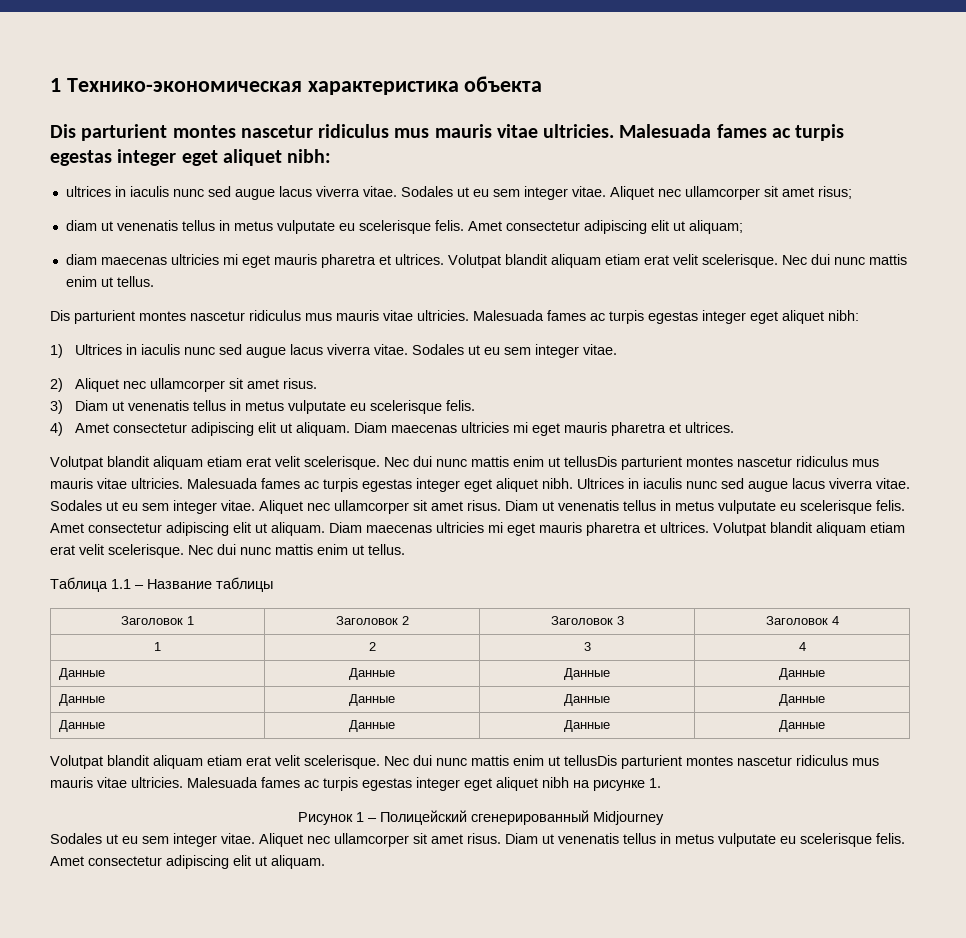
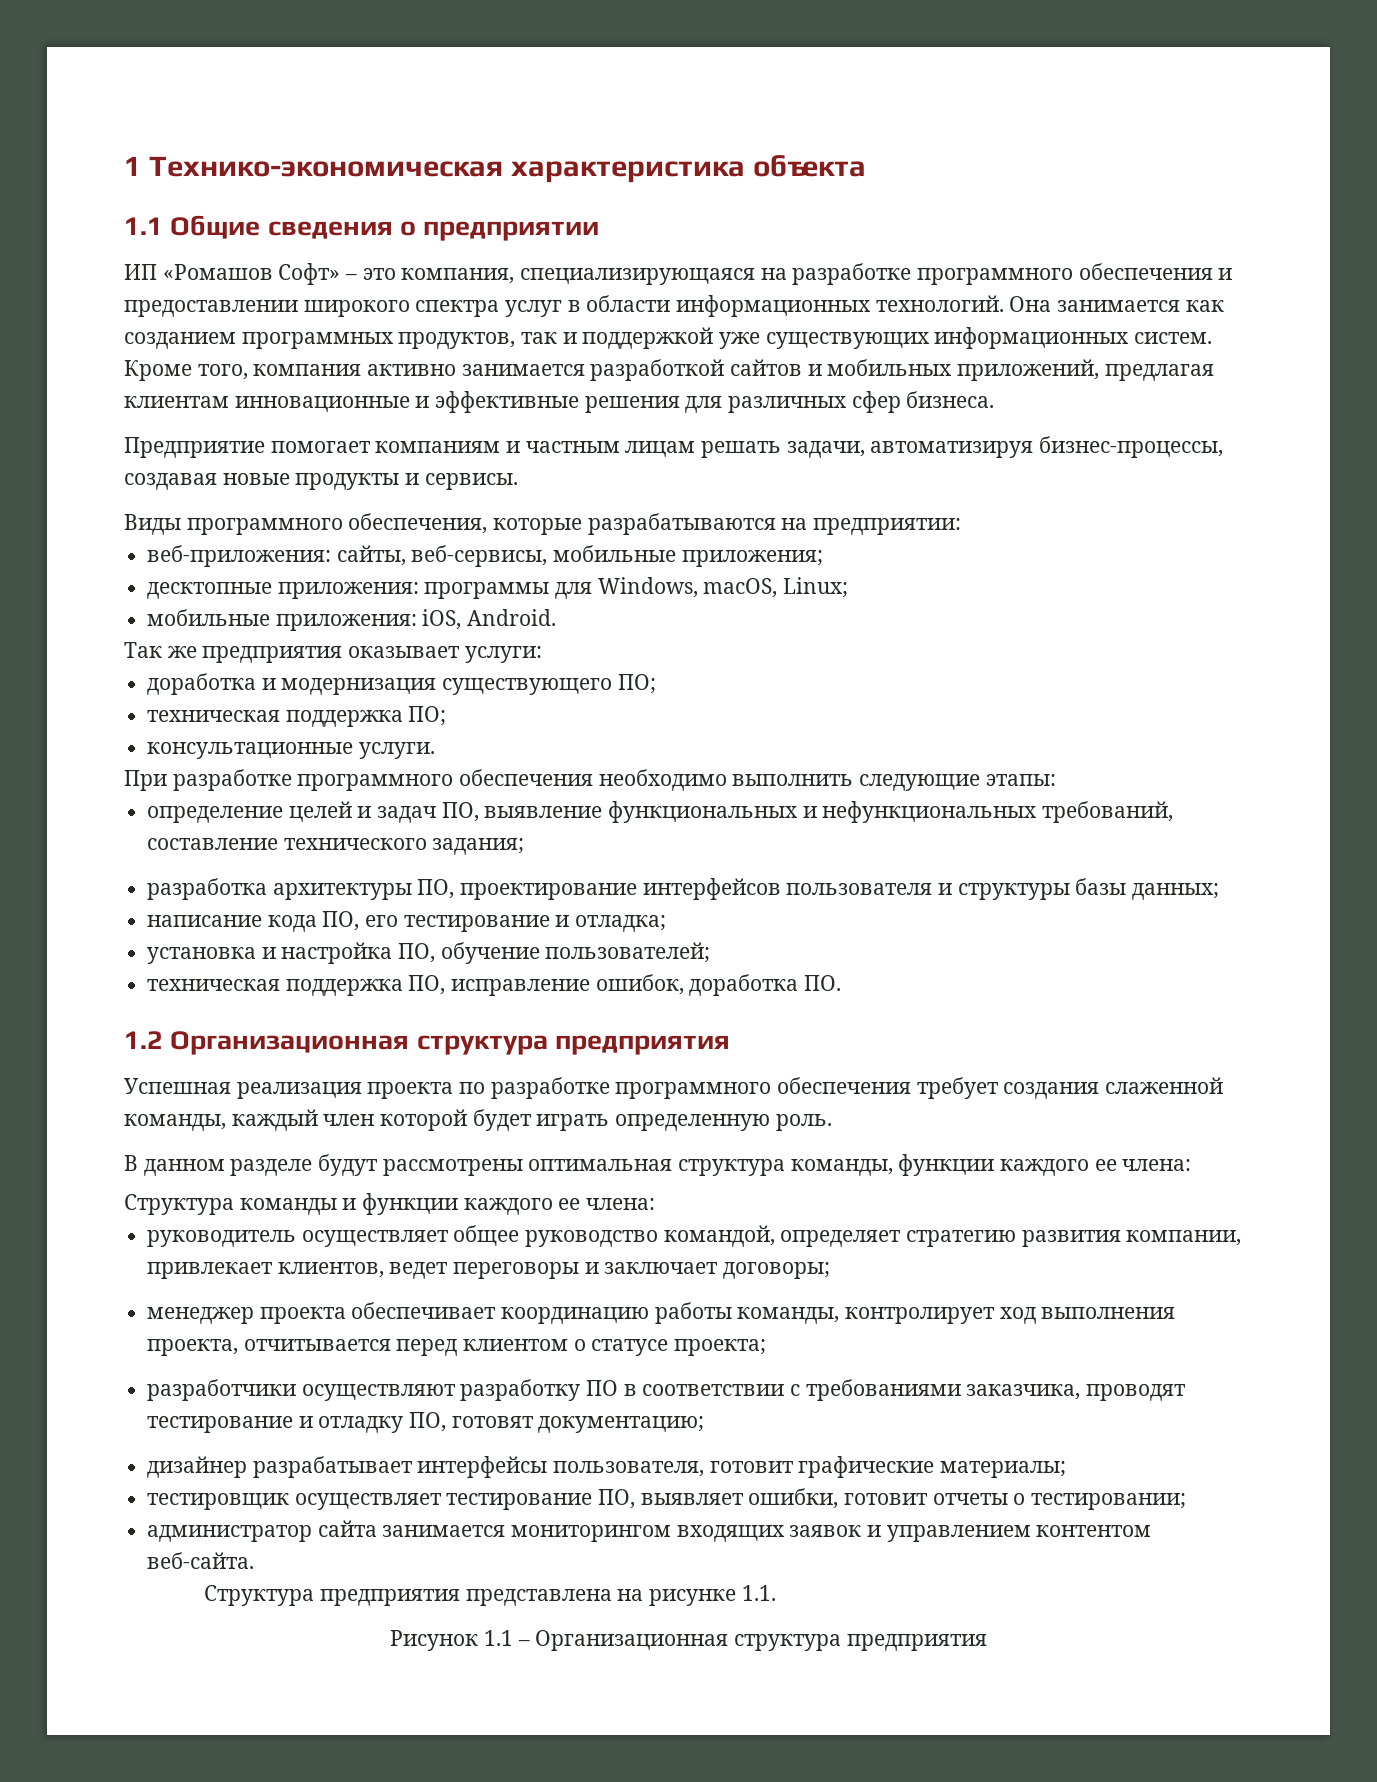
  1 Технико-экономическая характеристика объекта
- Dis parturient montes nascetur ridiculus mus mauris vitae ultricies. Malesuada fames ac turpis egestas integer eget aliquet nibh:
- ultrices in iaculis nunc sed augue lacus viverra vitae. Sodales ut eu sem integer vitae. Aliquet nec ullamcorper sit amet risus;
- diam ut venenatis tellus in metus vulputate eu scelerisque felis. Amet consectetur adipiscing elit ut aliquam;
- diam maecenas ultricies mi eget mauris pharetra et ultrices. Volutpat blandit aliquam etiam erat velit scelerisque. Nec dui nunc mattis enim ut tellus.
- Dis parturient montes nascetur ridiculus mus mauris vitae ultricies. Malesuada fames ac turpis egestas integer eget aliquet nibh:
- 1) Ultrices in iaculis nunc sed augue lacus viverra vitae. Sodales ut eu sem integer vitae.
- 2) Aliquet nec ullamcorper sit amet risus.
- 3) Diam ut venenatis tellus in metus vulputate eu scelerisque felis.
- 4) Amet consectetur adipiscing elit ut aliquam. Diam maecenas ultricies mi eget mauris pharetra et ultrices.
- Volutpat blandit aliquam etiam erat velit scelerisque. Nec dui nunc mattis enim ut tellusDis parturient montes nascetur ridiculus mus mauris vitae ultricies. Malesuada fames ac turpis egestas integer eget aliquet nibh. Ultrices in iaculis nunc sed augue lacus viverra vitae. Sodales ut eu sem integer vitae. Aliquet nec ullamcorper sit amet risus. Diam ut venenatis tellus in metus vulputate eu scelerisque felis. Amet consectetur adipiscing elit ut aliquam. Diam maecenas ultricies mi eget mauris pharetra et ultrices. Volutpat blandit aliquam etiam erat velit scelerisque. Nec dui nunc mattis enim ut tellus.
- Таблица 1.1 – Название таблицы
- Заголовок 1 | Заголовок 2 | Заголовок 3 | Заголовок 4
- 1 | 2 | 3 | 4
- Данные | Данные | Данные | Данные
- Данные | Данные | Данные | Данные
- Данные | Данные | Данные | Данные
- Volutpat blandit aliquam etiam erat velit scelerisque. Nec dui nunc mattis enim ut tellusDis parturient montes nascetur ridiculus mus mauris vitae ultricies. Malesuada fames ac turpis egestas integer eget aliquet nibh на рисунке 1.
- Рисунок 1 – Полицейский сгенерированный Midjourney
- Sodales ut eu sem integer vitae. Aliquet nec ullamcorper sit amet risus. Diam ut venenatis tellus in metus vulputate eu scelerisque felis. Amet consectetur adipiscing elit ut aliquam.
+ 1.1 Общие сведения о предприятии
+ ИП «Ромашов Софт» – это компания, специализирующаяся на разработке программного обеспечения и предоставлении широкого спектра услуг в области информационных технологий. Она занимается как созданием программных продуктов, так и поддержкой уже существующих информационных систем. Кроме того, компания активно занимается разработкой сайтов и мобильных приложений, предлагая клиентам инновационные и эффективные решения для различных сфер бизнеса.
+ Предприятие помогает компаниям и частным лицам решать задачи, автоматизируя бизнес-процессы, создавая новые продукты и сервисы.
+ Виды программного обеспечения, которые разрабатываются на предприятии:
+ веб-приложения: сайты, веб-сервисы, мобильные приложения;
+ десктопные приложения: программы для Windows, macOS, Linux;
+ мобильные приложения: iOS, Android.
+ Так же предприятия оказывает услуги:
+ доработка и модернизация существующего ПО;
+ техническая поддержка ПО;
+ консультационные услуги.
+ При разработке программного обеспечения необходимо выполнить следующие этапы:
+ определение целей и задач ПО, выявление функциональных и нефункциональных требований, составление технического задания;
+ разработка архитектуры ПО, проектирование интерфейсов пользователя и структуры базы данных;
+ написание кода ПО, его тестирование и отладка;
+ установка и настройка ПО, обучение пользователей;
+ техническая поддержка ПО, исправление ошибок, доработка ПО.
+ 1.2 Организационная структура предприятия
+ Успешная реализация проекта по разработке программного обеспечения требует создания слаженной команды, каждый член которой будет играть определенную роль.
+ В данном разделе будут рассмотрены оптимальная структура команды, функции каждого ее члена:
+ Структура команды и функции каждого ее члена:
+ руководитель осуществляет общее руководство командой, определяет стратегию развития компании, привлекает клиентов, ведет переговоры и заключает договоры;
+ менеджер проекта обеспечивает координацию работы команды, контролирует ход выполнения проекта, отчитывается перед клиентом о статусе проекта;
+ разработчики осуществляют разработку ПО в соответствии с требованиями заказчика, проводят тестирование и отладку ПО, готовят документацию;
+ дизайнер разрабатывает интерфейсы пользователя, готовит графические материалы;
+ тестировщик осуществляет тестирование ПО, выявляет ошибки, готовит отчеты о тестировании;
+ администратор сайта занимается мониторингом входящих заявок и управлением контентом веб-сайта.
+ Структура предприятия представлена на рисунке 1.1.
+ Рисунок 1.1 – Организационная структура предприятия

